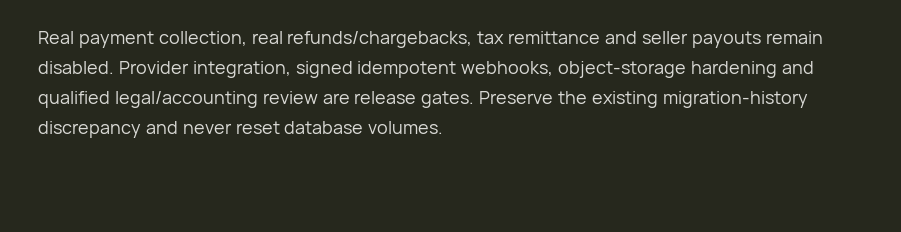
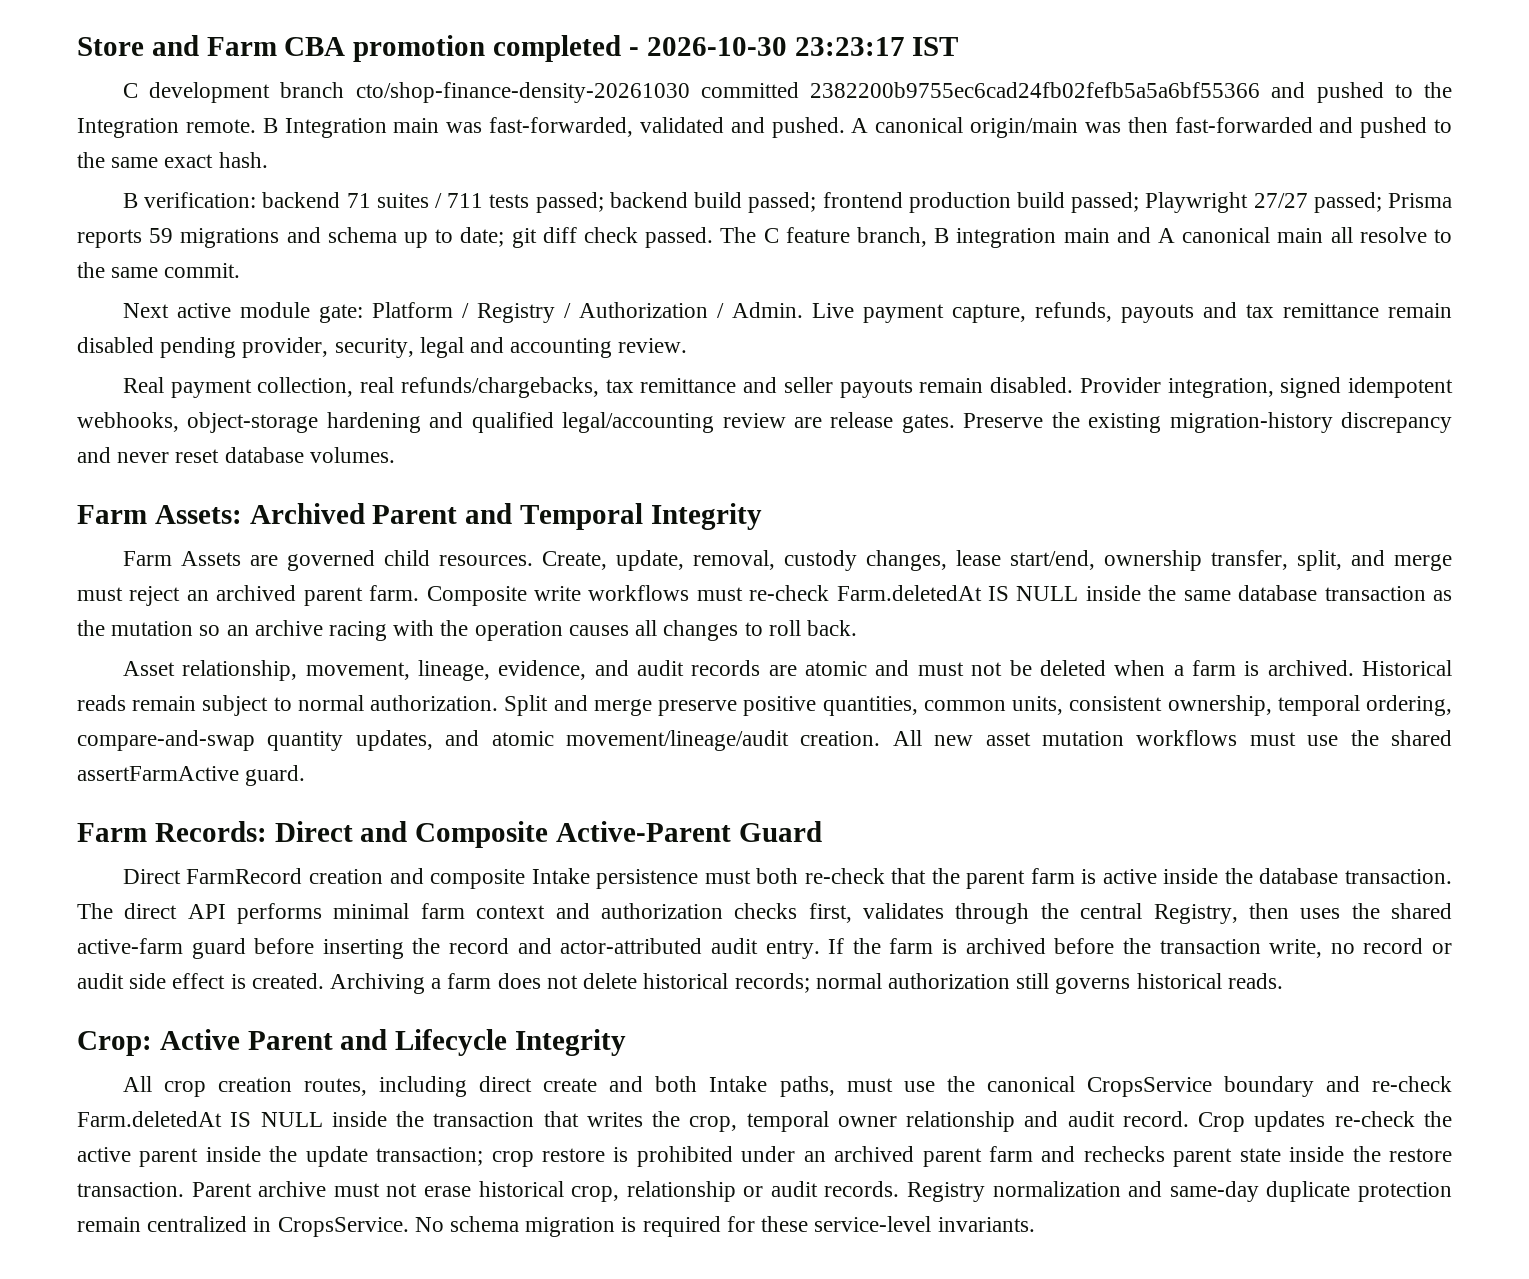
+ Store and Farm CBA promotion completed - 2026-10-30 23:23:17 IST
+ C development branch cto/shop-finance-density-20261030 committed 2382200b9755ec6cad24fb02fefb5a5a6bf55366 and pushed to the Integration remote. B Integration main was fast-forwarded, validated and pushed. A canonical origin/main was then fast-forwarded and pushed to the same exact hash.
+ B verification: backend 71 suites / 711 tests passed; backend build passed; frontend production build passed; Playwright 27/27 passed; Prisma reports 59 migrations and schema up to date; git diff check passed. The C feature branch, B integration main and A canonical main all resolve to the same commit.
+ Next active module gate: Platform / Registry / Authorization / Admin. Live payment capture, refunds, payouts and tax remittance remain disabled pending provider, security, legal and accounting review.
+ Farm Assets: Archived Parent and Temporal Integrity
+ Farm Assets are governed child resources. Create, update, removal, custody changes, lease start/end, ownership transfer, split, and merge must reject an archived parent farm. Composite write workflows must re-check Farm.deletedAt IS NULL inside the same database transaction as the mutation so an archive racing with the operation causes all changes to roll back.
+ Asset relationship, movement, lineage, evidence, and audit records are atomic and must not be deleted when a farm is archived. Historical reads remain subject to normal authorization. Split and merge preserve positive quantities, common units, consistent ownership, temporal ordering, compare-and-swap quantity updates, and atomic movement/lineage/audit creation. All new asset mutation workflows must use the shared assertFarmActive guard.
+ Farm Records: Direct and Composite Active-Parent Guard
+ Direct FarmRecord creation and composite Intake persistence must both re-check that the parent farm is active inside the database transaction. The direct API performs minimal farm context and authorization checks first, validates through the central Registry, then uses the shared active-farm guard before inserting the record and actor-attributed audit entry. If the farm is archived before the transaction write, no record or audit side effect is created. Archiving a farm does not delete historical records; normal authorization still governs historical reads.
+ Crop: Active Parent and Lifecycle Integrity
+ All crop creation routes, including direct create and both Intake paths, must use the canonical CropsService boundary and re-check Farm.deletedAt IS NULL inside the transaction that writes the crop, temporal owner relationship and audit record. Crop updates re-check the active parent inside the update transaction; crop restore is prohibited under an archived parent farm and rechecks parent state inside the restore transaction. Parent archive must not erase historical crop, relationship or audit records. Registry normalization and same-day duplicate protection remain centralized in CropsService. No schema migration is required for these service-level invariants.

